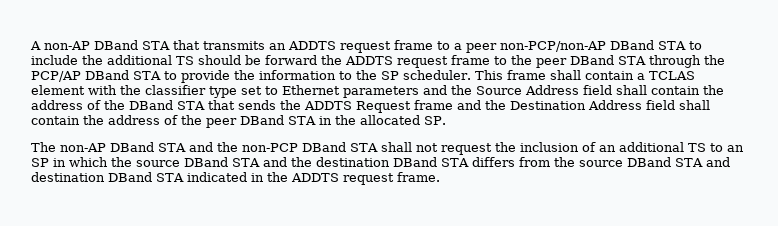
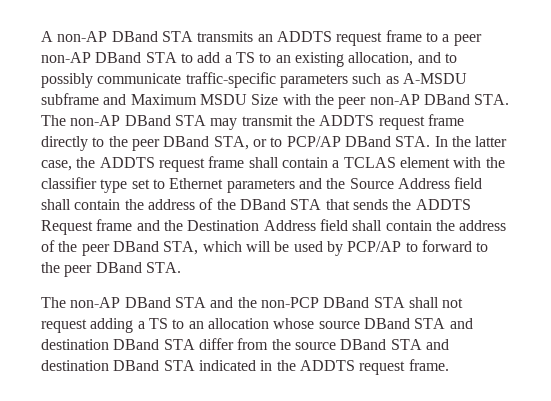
- A non-AP DBand STA that transmits an ADDTS request frame to a peer non-PCP/non-AP DBand STA to include the additional TS should be forward the ADDTS request frame to the peer DBand STA through the PCP/AP DBand STA to provide the information to the SP scheduler. This frame shall contain a TCLAS element with the classifier type set to Ethernet parameters and the Source Address field shall contain the address of the DBand STA that sends the ADDTS Request frame and the Destination Address field shall contain the address of the peer DBand STA in the allocated SP.
+ A non-AP DBand STA transmits an ADDTS request frame to a peer non-AP DBand STA to add a TS to an existing allocation, and to possibly communicate traffic-specific parameters such as A-MSDU subframe and Maximum MSDU Size with the peer non-AP DBand STA. The non-AP DBand STA may transmit the ADDTS request frame directly to the peer DBand STA, or to PCP/AP DBand STA. In the latter case, the ADDTS request frame shall contain a TCLAS element with the classifier type set to Ethernet parameters and the Source Address field shall contain the address of the DBand STA that sends the ADDTS Request frame and the Destination Address field shall contain the address of the peer DBand STA, which will be used by PCP/AP to forward to the peer DBand STA.
- The non-AP DBand STA and the non-PCP DBand STA shall not request the inclusion of an additional TS to an SP in which the source DBand STA and the destination DBand STA differs from the source DBand STA and destination DBand STA indicated in the ADDTS request frame.
+ The non-AP DBand STA and the non-PCP DBand STA shall not request adding a TS to an allocation whose source DBand STA and destination DBand STA differ from the source DBand STA and destination DBand STA indicated in the ADDTS request frame.

